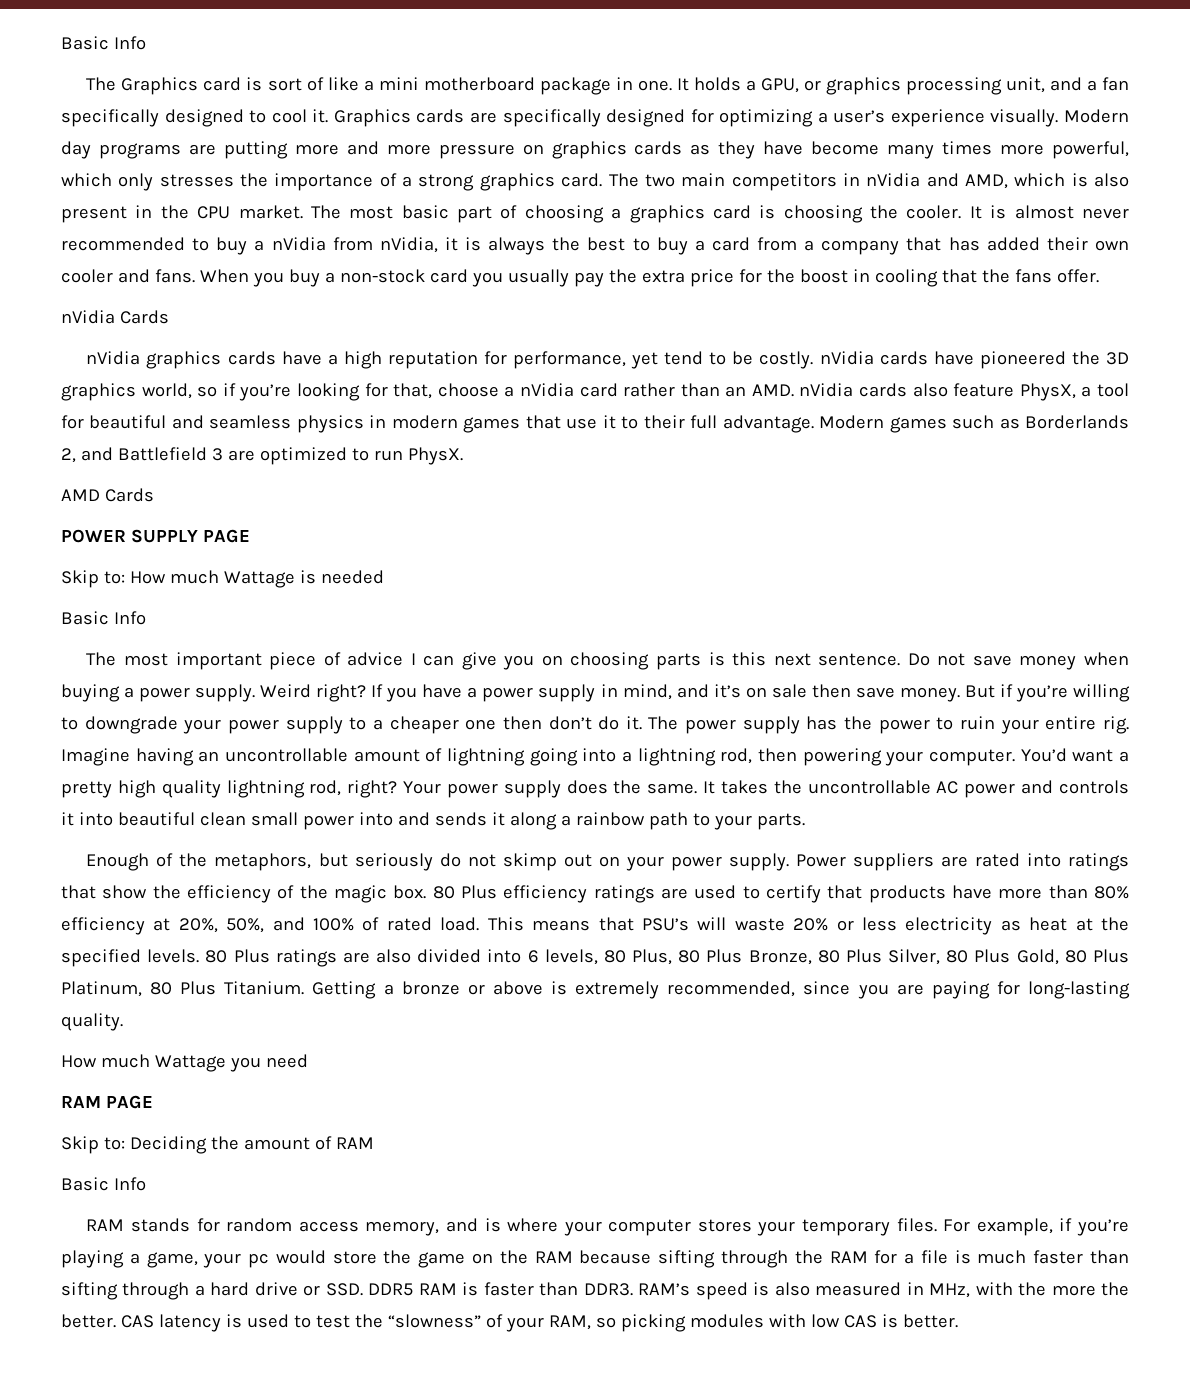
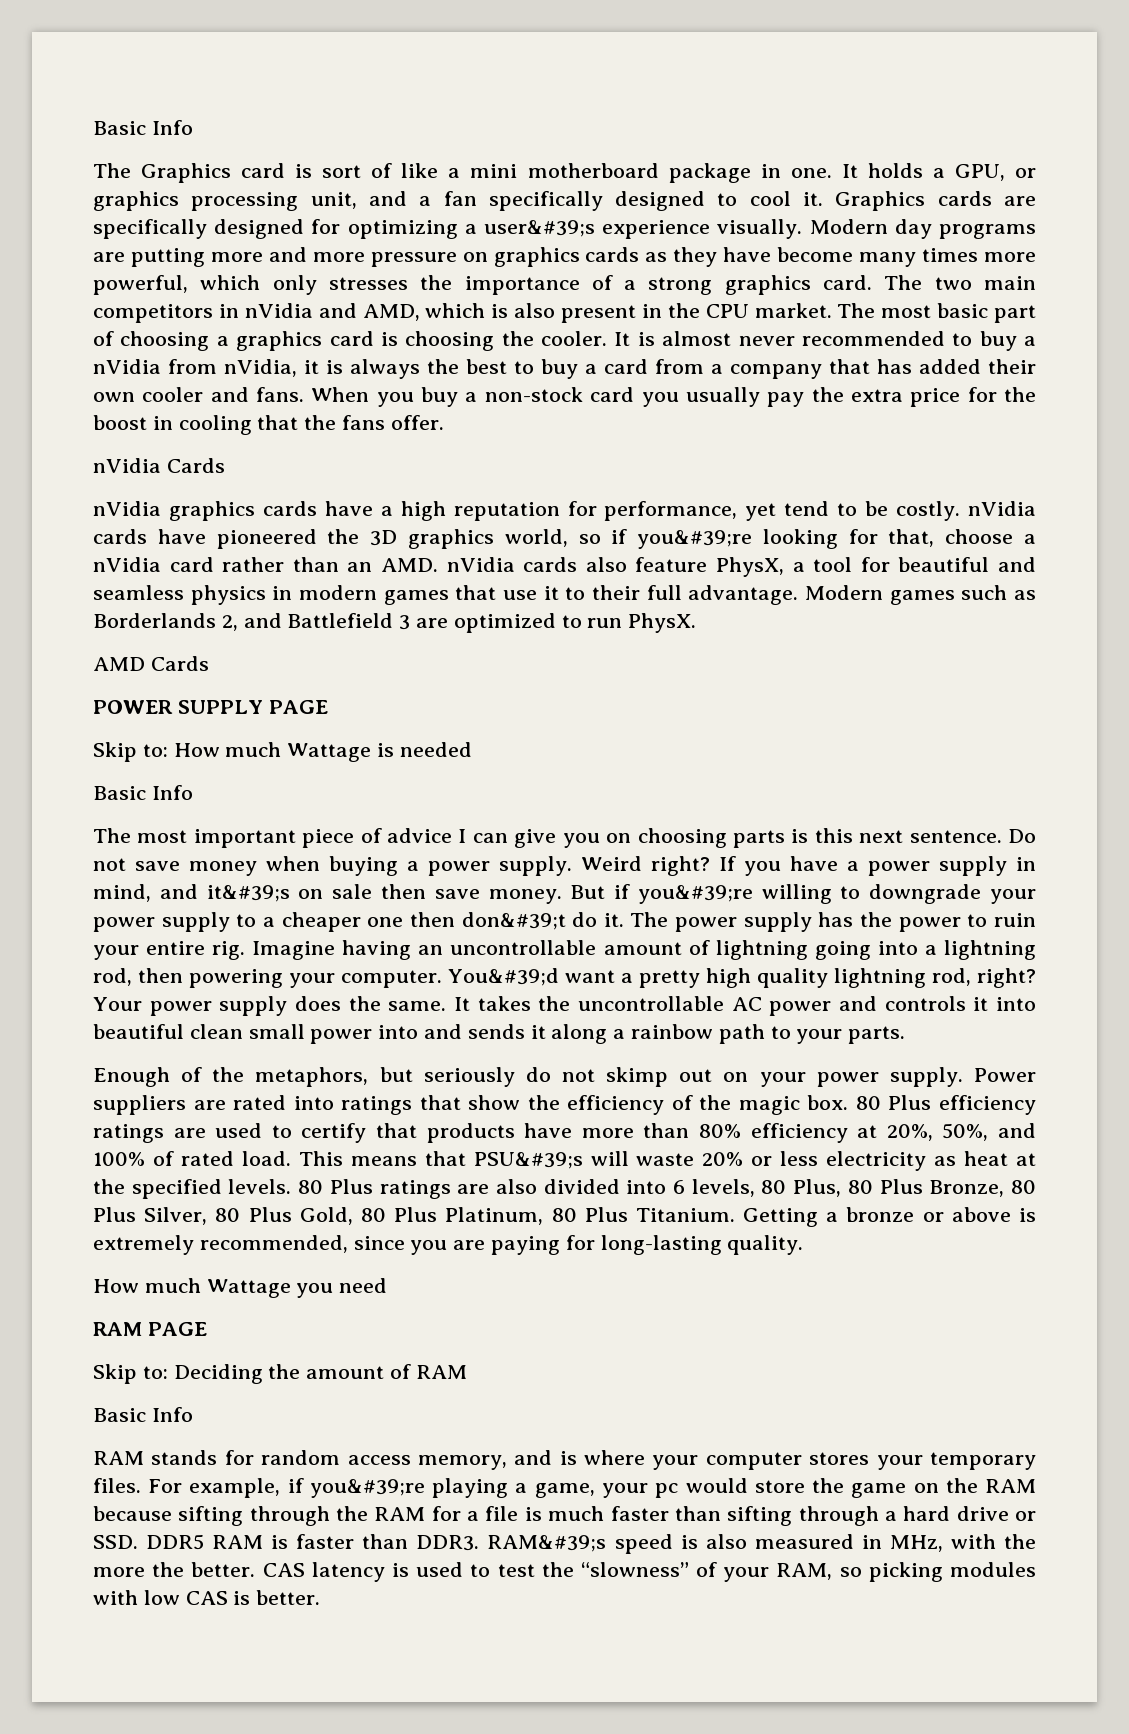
- Graphics cards are specifically designed for optimizing a user’s experience visually.
+ Graphics cards are specifically designed for optimizing a user&#39;s experience visually.
- nVidia graphics cards have a high reputation for performance, yet tend to be costly. nVidia cards have pioneered the 3D graphics world, so if you’re looking for that, choose a nVidia card rather than an AMD. nVidia cards also feature PhysX, a tool for beautiful and seamless physics in modern games that use it to their full advantage.
+ nVidia graphics cards have a high reputation for performance, yet tend to be costly. nVidia cards have pioneered the 3D graphics world, so if you&#39;re looking for that, choose a nVidia card rather than an AMD. nVidia cards also feature PhysX, a tool for beautiful and seamless physics in modern games that use it to their full advantage.
- If you have a power supply in mind, and it’s on sale then save money.
+ If you have a power supply in mind, and it&#39;s on sale then save money.
- But if you’re willing to downgrade your power supply to a cheaper one then don’t do it.
+ But if you&#39;re willing to downgrade your power supply to a cheaper one then don&#39;t do it.
- You’d want a pretty high quality lightning rod, right?
+ You&#39;d want a pretty high quality lightning rod, right?
- This means that PSU’s will waste 20% or less electricity as heat at the specified levels.
+ This means that PSU&#39;s will waste 20% or less electricity as heat at the specified levels.
- For example, if you’re playing a game, your pc would store the game on the RAM because sifting through the RAM for a file is much faster than sifting through a hard drive or SSD. DDR5 RAM is faster than DDR3.
+ For example, if you&#39;re playing a game, your pc would store the game on the RAM because sifting through the RAM for a file is much faster than sifting through a hard drive or SSD. DDR5 RAM is faster than DDR3.
- RAM’s speed is also measured in MHz, with the more the better.
+ RAM&#39;s speed is also measured in MHz, with the more the better.

